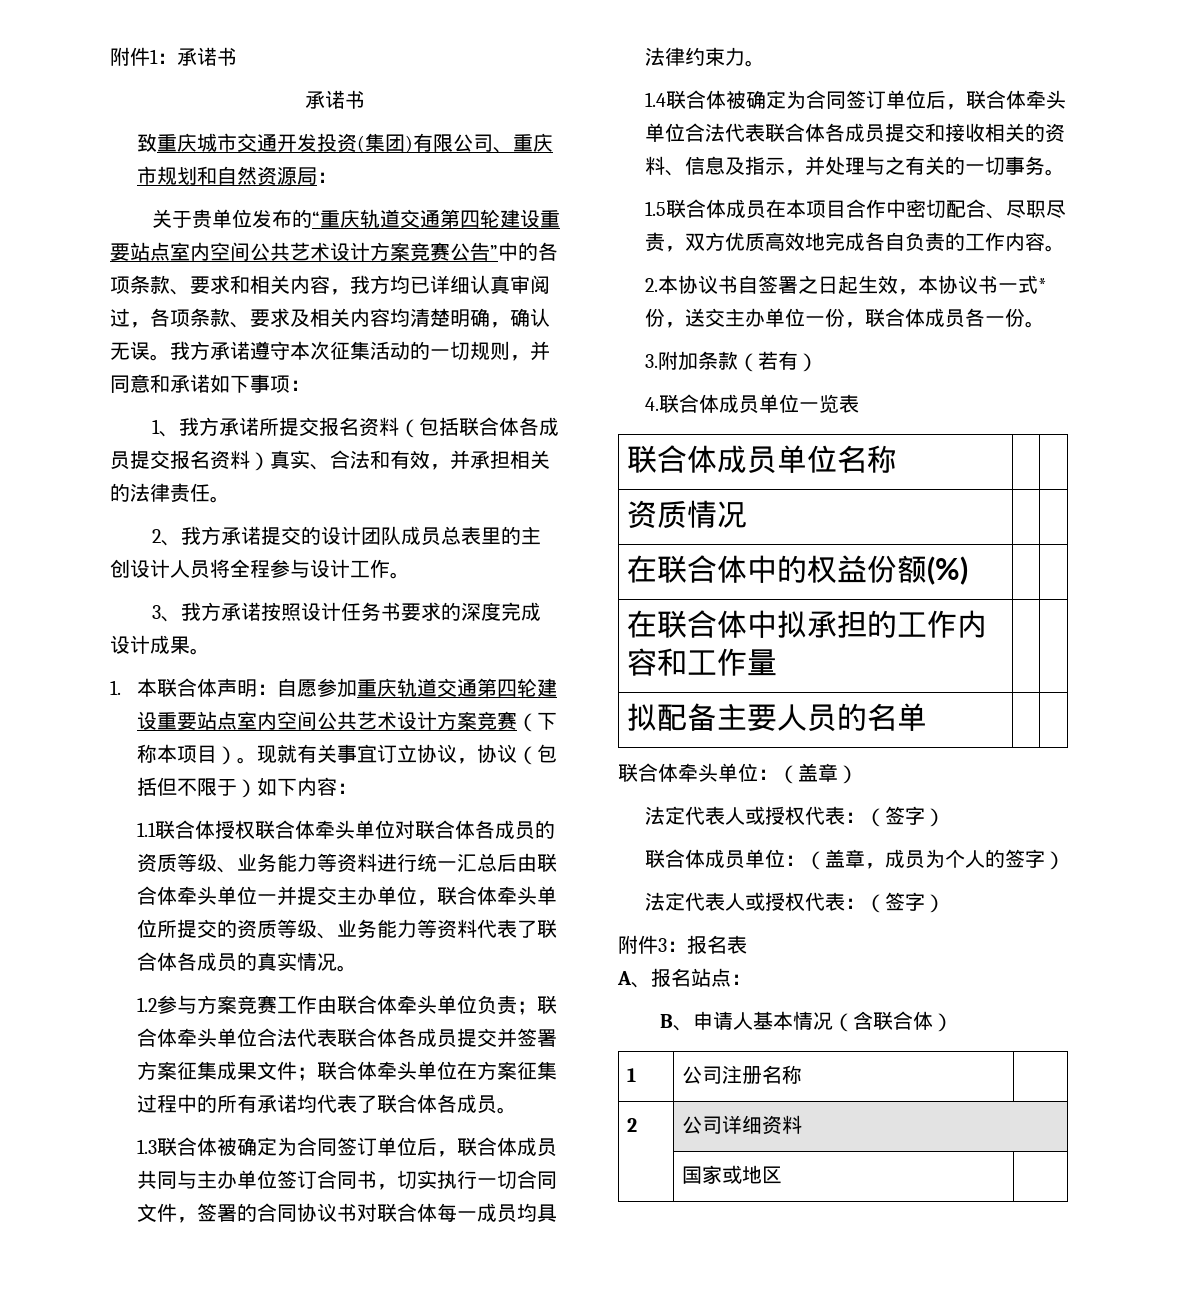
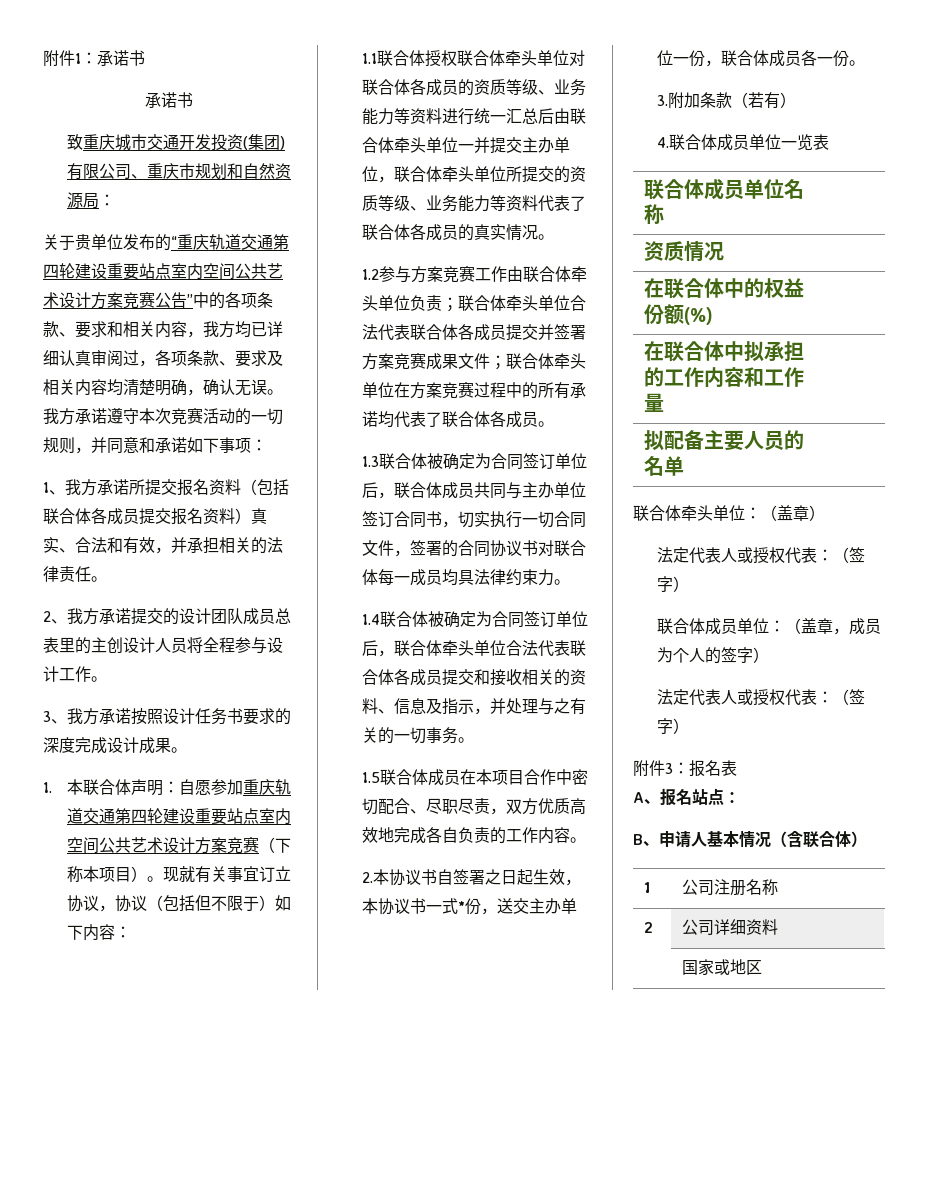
- 我方承诺遵守本次征集活动的一切规则，并同意和承诺如下事项：
+ 我方承诺遵守本次竞赛活动的一切规则，并同意和承诺如下事项：
- 1.2参与方案竞赛工作由联合体牵头单位负责；联合体牵头单位合法代表联合体各成员提交并签署方案征集成果文件；联合体牵头单位在方案征集过程中的所有承诺均代表了联合体各成员。
+ 1.2参与方案竞赛工作由联合体牵头单位负责；联合体牵头单位合法代表联合体各成员提交并签署方案竞赛成果文件；联合体牵头单位在方案竞赛过程中的所有承诺均代表了联合体各成员。

